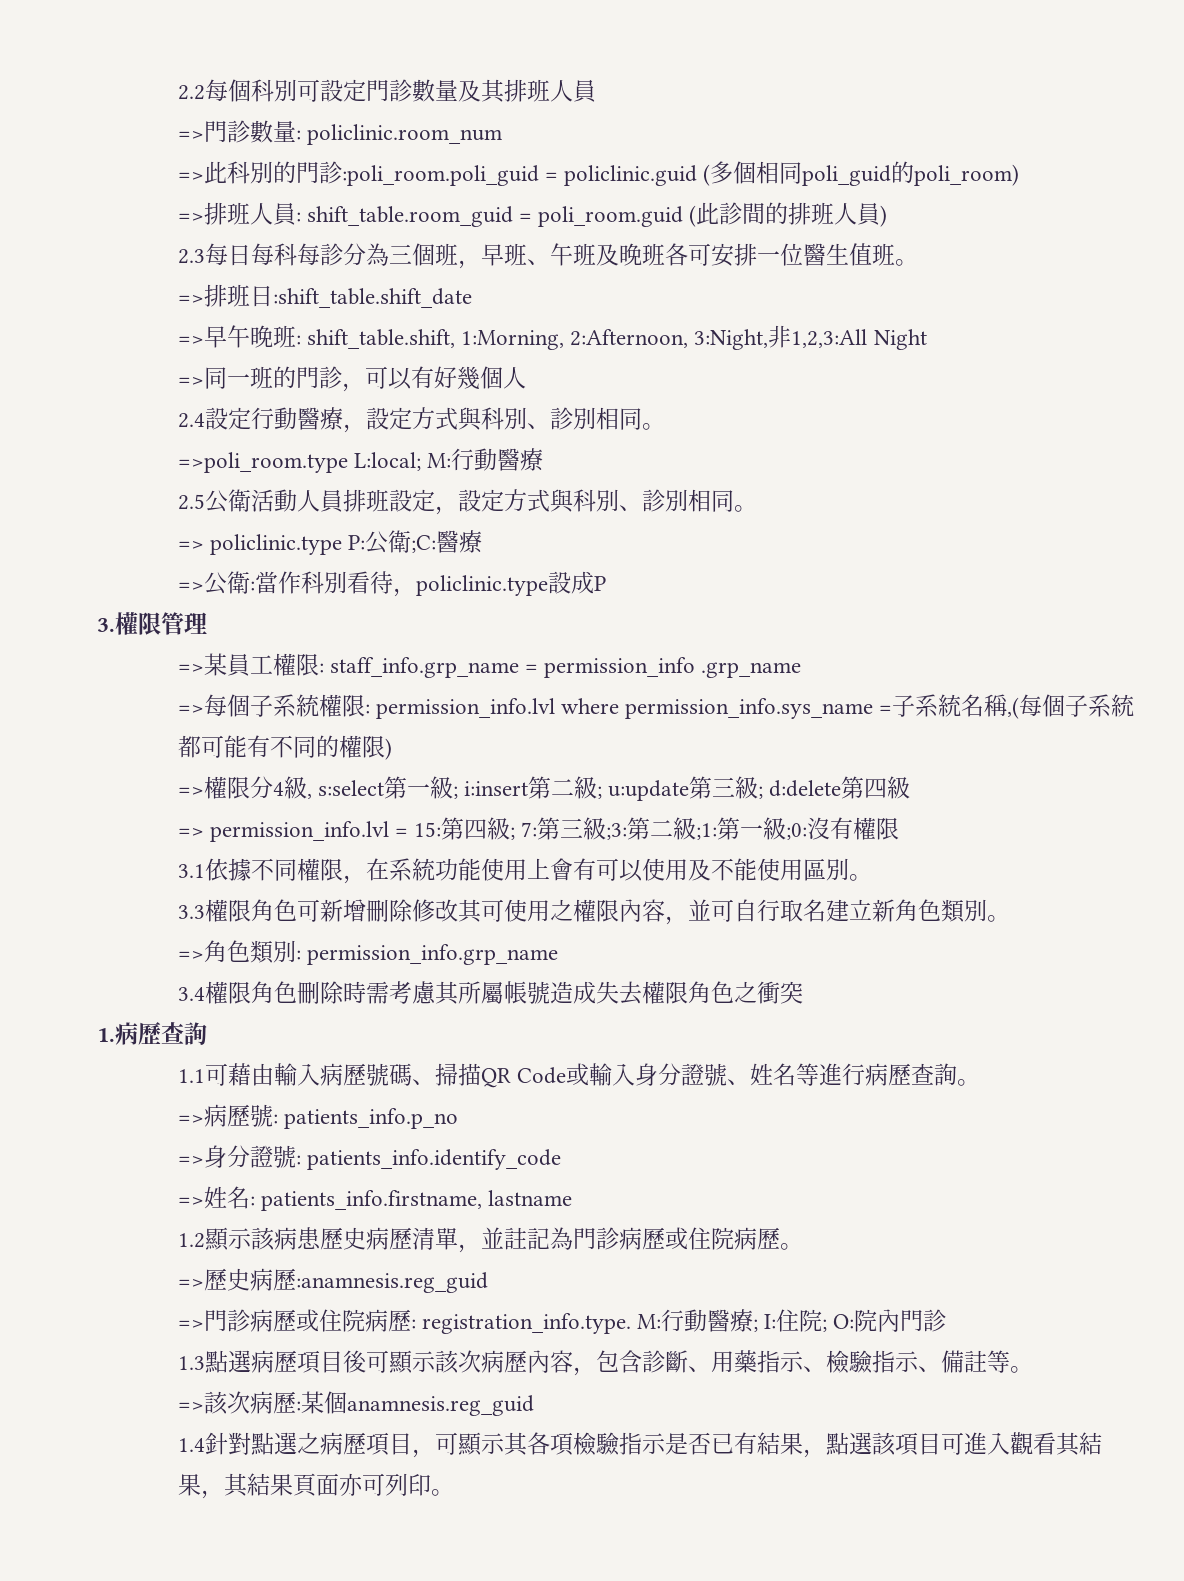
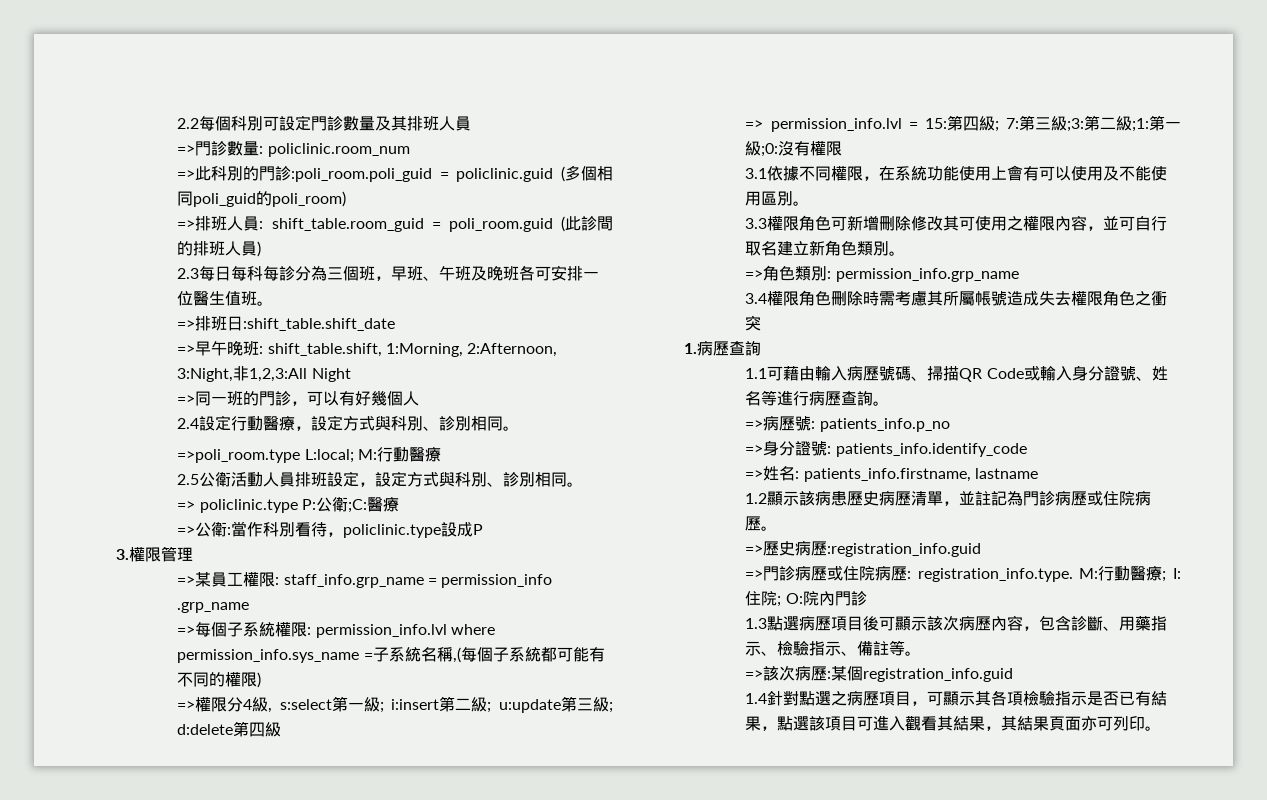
- =>歷史病歷:anamnesis.reg_guid
+ =>歷史病歷:registration_info.guid
- =>該次病歷:某個anamnesis.reg_guid
+ =>該次病歷:某個registration_info.guid

